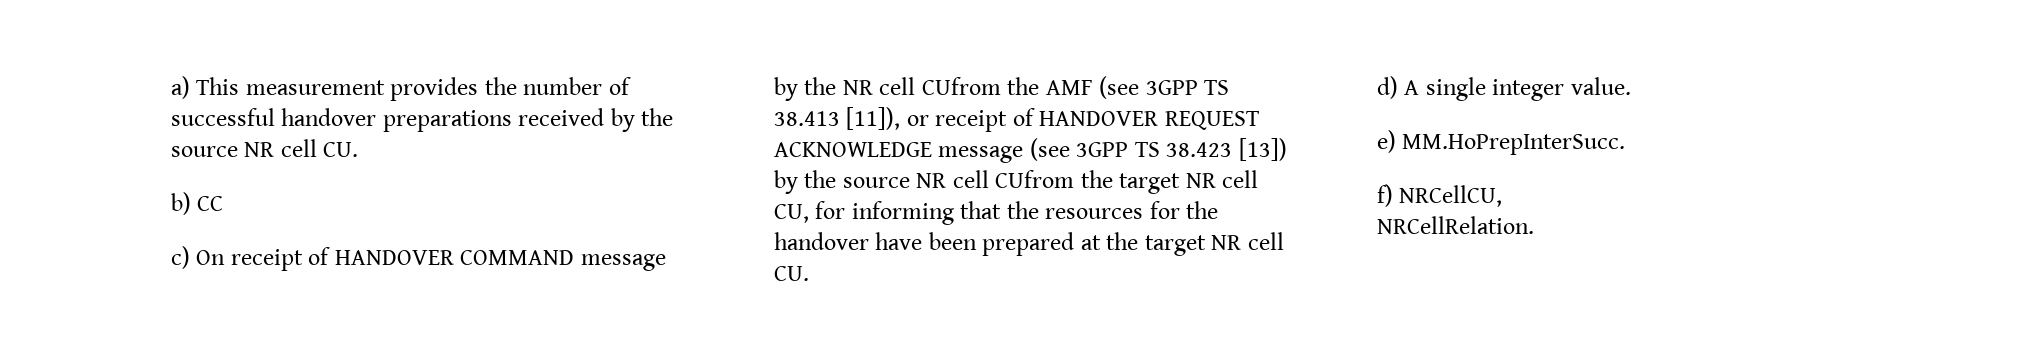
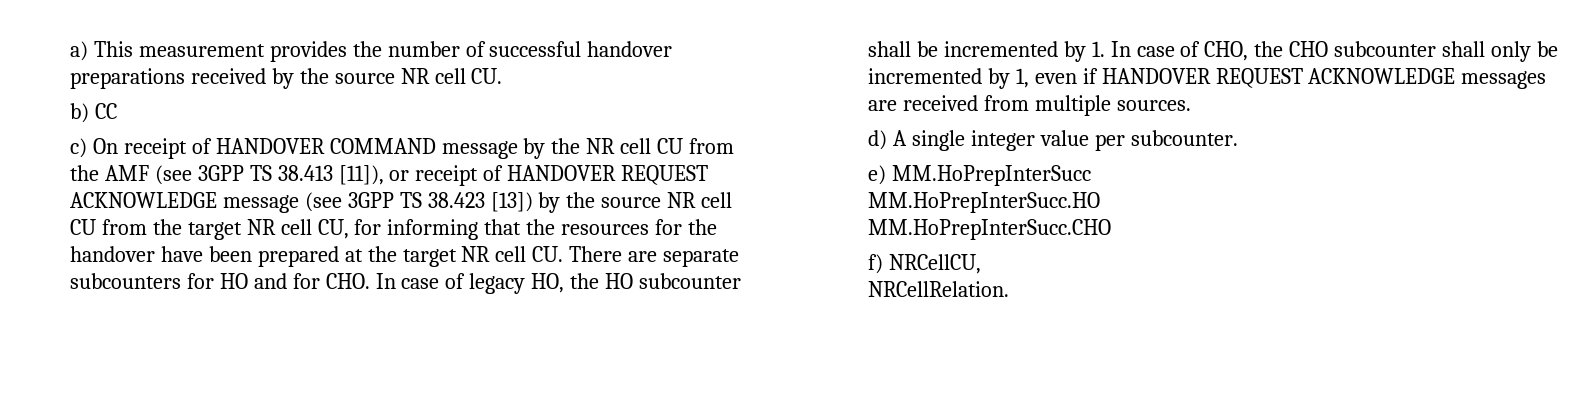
- c) On receipt of HANDOVER COMMAND message by the NR cell CUfrom the AMF (see 3GPP TS 38.413 [11]), or receipt of HANDOVER REQUEST ACKNOWLEDGE message (see 3GPP TS 38.423 [13]) by the source NR cell CUfrom the target NR cell CU, for informing that the resources for the handover have been prepared at the target NR cell CU.
- d) A single integer value.
- e) MM.HoPrepInterSucc.
+ c) On receipt of HANDOVER COMMAND message by the NR cell CU from the AMF (see 3GPP TS 38.413 [11]), or receipt of HANDOVER REQUEST ACKNOWLEDGE message (see 3GPP TS 38.423 [13]) by the source NR cell CU from the target NR cell CU, for informing that the resources for the handover have been prepared at the target NR cell CU. There are separate subcounters for HO and for CHO. In case of legacy HO, the HO subcounter shall be incremented by 1. In case of CHO, the CHO subcounter shall only be incremented by 1, even if HANDOVER REQUEST ACKNOWLEDGE messages are received from multiple sources.
+ d) A single integer value per subcounter.
+ e) MM.HoPrepInterSucc
+ MM.HoPrepInterSucc.HO
+ MM.HoPrepInterSucc.CHO

